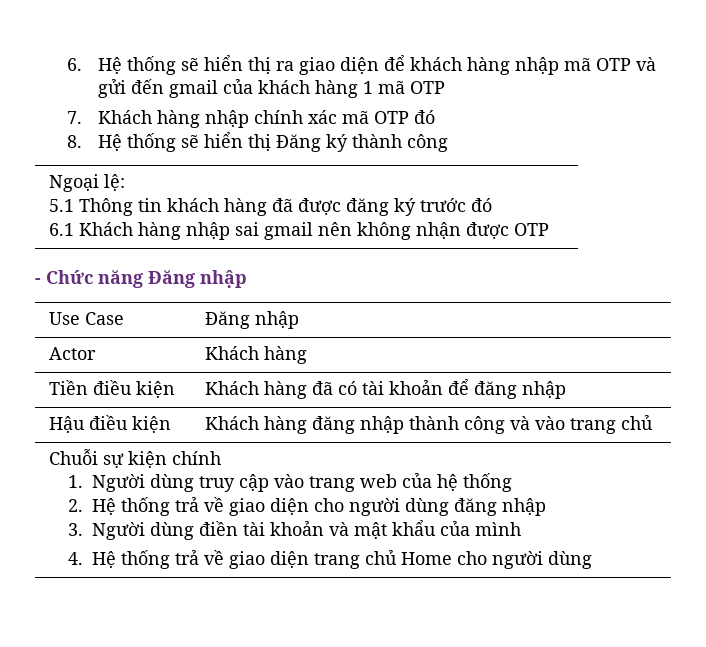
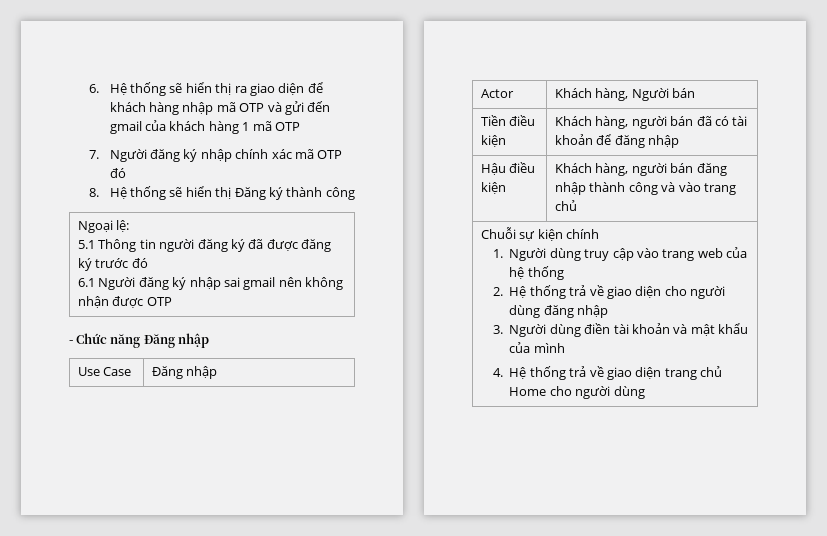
- 7. Khách hàng nhập chính xác mã OTP đó
+ 7. Người đăng ký nhập chính xác mã OTP đó
  Ngoại lệ:
- 5.1 Thông tin khách hàng đã được đăng ký trước đó
- 6.1 Khách hàng nhập sai gmail nên không nhận được OTP
+ 5.1 Thông tin người đăng ký đã được đăng ký trước đó
+ 6.1 Người đăng ký nhập sai gmail nên không nhận được OTP
- Actor | Khách hàng
+ Actor | Khách hàng, Người bán
- Tiền điều kiện | Khách hàng đã có tài khoản để đăng nhập
+ Tiền điều kiện | Khách hàng, người bán đã có tài khoản để đăng nhập
- Hậu điều kiện | Khách hàng đăng nhập thành công và vào trang chủ
+ Hậu điều kiện | Khách hàng, người bán đăng nhập thành công và vào trang chủ

